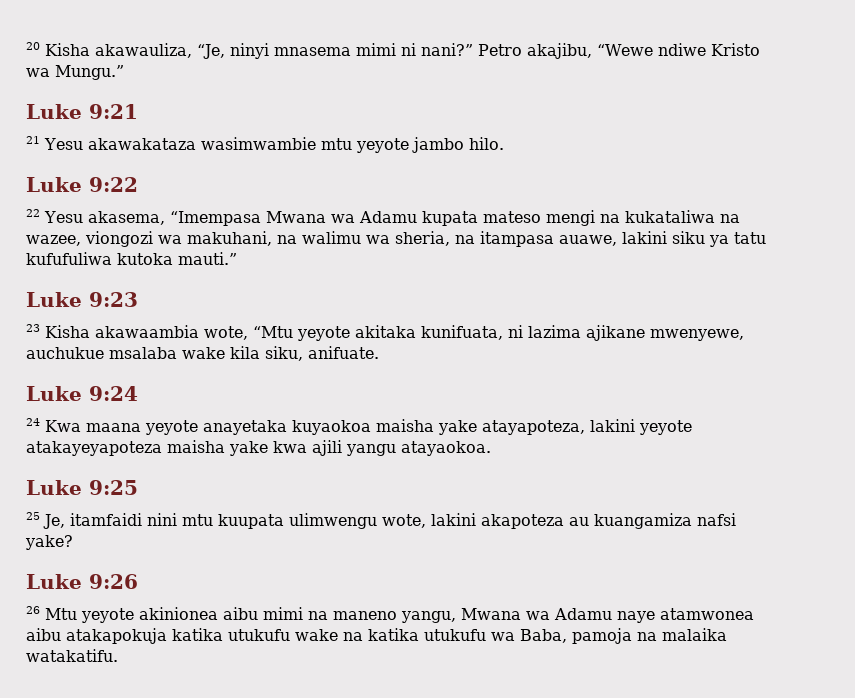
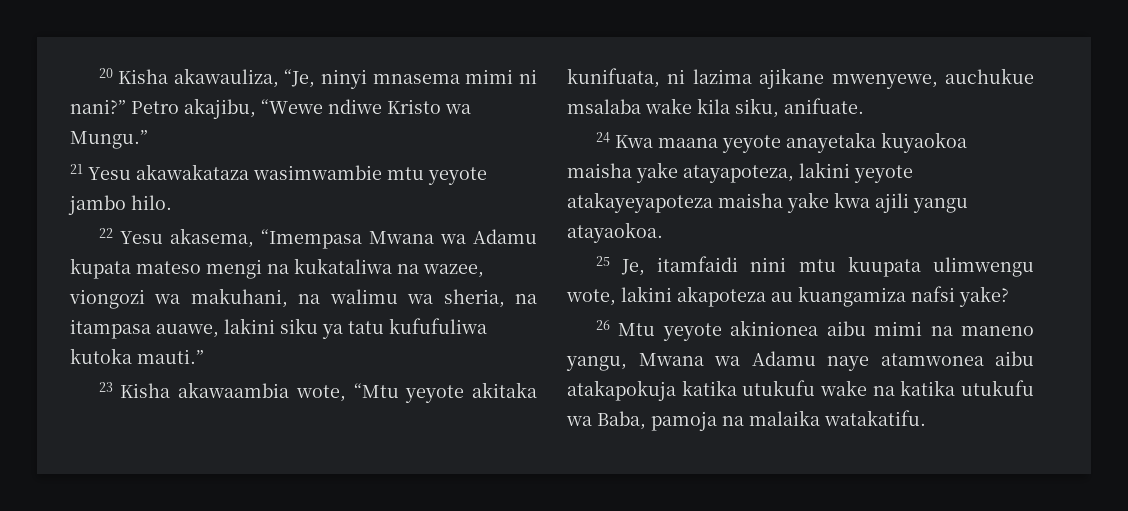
- Luke 9:21
- Luke 9:22
- Luke 9:23
- Luke 9:24
- Luke 9:25
- Luke 9:26

